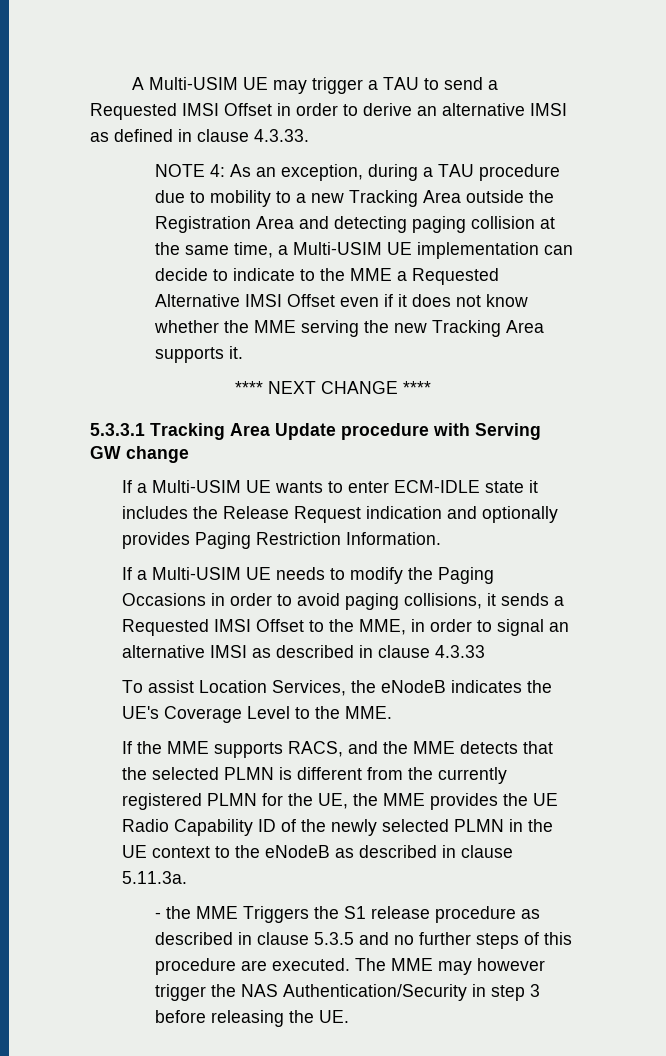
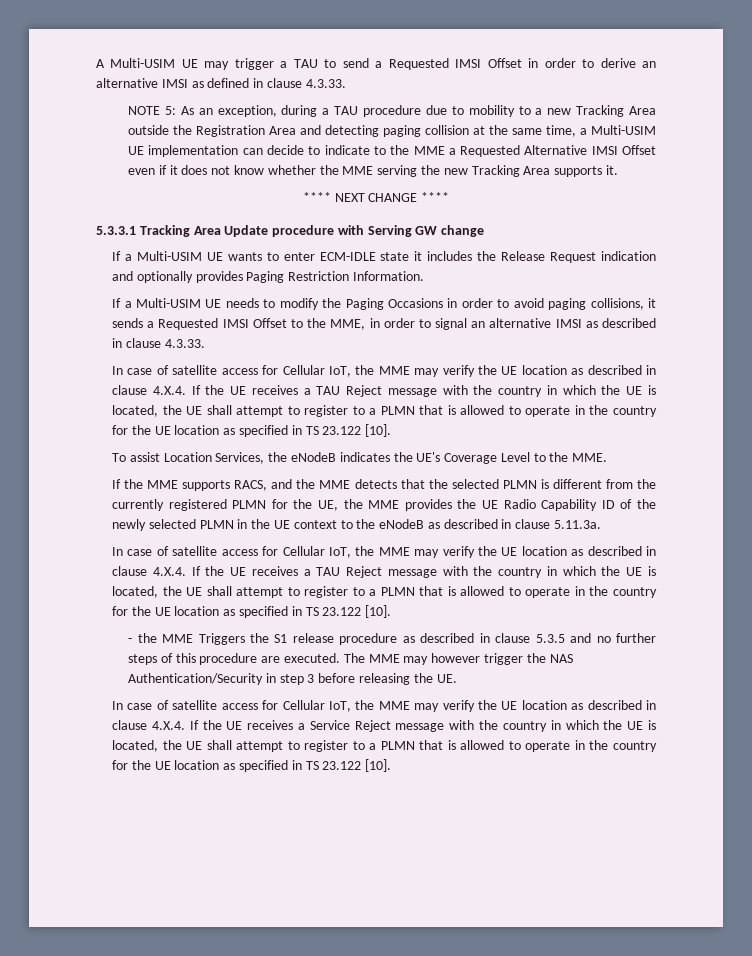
- NOTE 4: As an exception, during a TAU procedure due to mobility to a new Tracking Area outside the Registration Area and detecting paging collision at the same time, a Multi-USIM UE implementation can decide to indicate to the MME a Requested Alternative IMSI Offset even if it does not know whether the MME serving the new Tracking Area supports it.
+ NOTE 5: As an exception, during a TAU procedure due to mobility to a new Tracking Area outside the Registration Area and detecting paging collision at the same time, a Multi-USIM UE implementation can decide to indicate to the MME a Requested Alternative IMSI Offset even if it does not know whether the MME serving the new Tracking Area supports it.
- If a Multi-USIM UE needs to modify the Paging Occasions in order to avoid paging collisions, it sends a Requested IMSI Offset to the MME, in order to signal an alternative IMSI as described in clause 4.3.33
+ If a Multi-USIM UE needs to modify the Paging Occasions in order to avoid paging collisions, it sends a Requested IMSI Offset to the MME, in order to signal an alternative IMSI as described in clause 4.3.33.
+ In case of satellite access for Cellular IoT, the MME may verify the UE location as described in clause 4.X.4. If the UE receives a TAU Reject message with the country in which the UE is located, the UE shall attempt to register to a PLMN that is allowed to operate in the country for the UE location as specified in TS 23.122 [10].
  If the MME supports RACS, and the MME detects that the selected PLMN is different from the currently registered PLMN for the UE, the MME provides the UE Radio Capability ID of the newly selected PLMN in the UE context to the eNodeB as described in clause 5.11.3a.
+ In case of satellite access for Cellular IoT, the MME may verify the UE location as described in clause 4.X.4. If the UE receives a TAU Reject message with the country in which the UE is located, the UE shall attempt to register to a PLMN that is allowed to operate in the country for the UE location as specified in TS 23.122 [10].
+ In case of satellite access for Cellular IoT, the MME may verify the UE location as described in clause 4.X.4. If the UE receives a Service Reject message with the country in which the UE is located, the UE shall attempt to register to a PLMN that is allowed to operate in the country for the UE location as specified in TS 23.122 [10].

